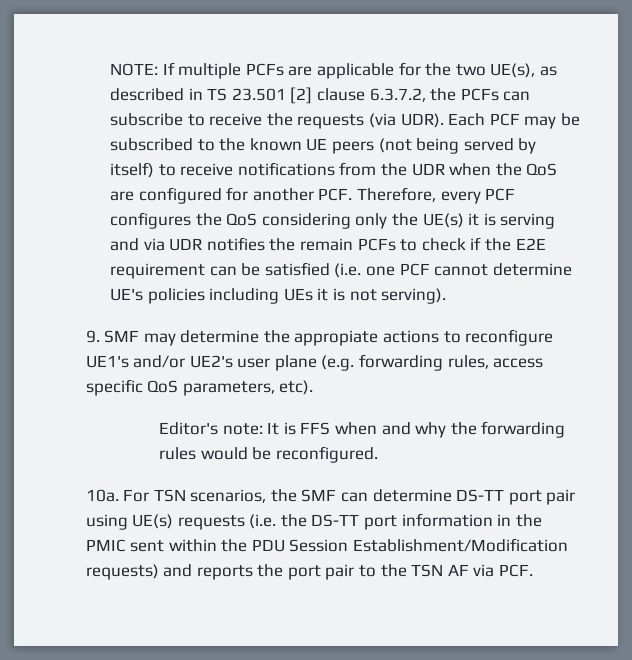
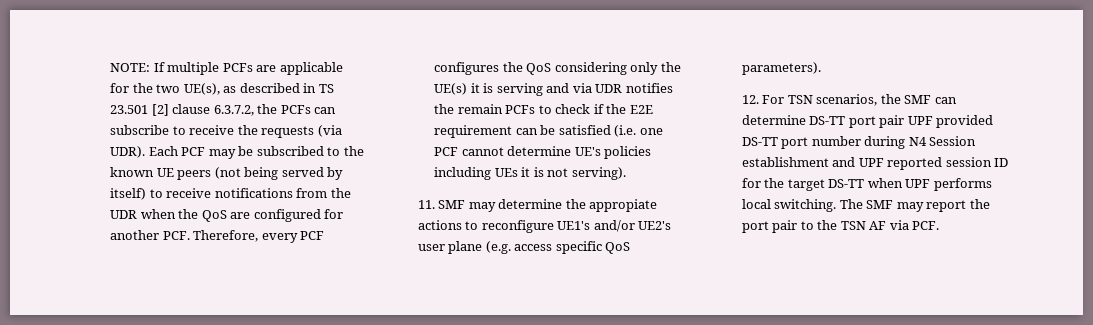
- 9. SMF may determine the appropiate actions to reconfigure UE1's and/or UE2's user plane (e.g. forwarding rules, access specific QoS parameters, etc).
- Editor's note: It is FFS when and why the forwarding rules would be reconfigured.
- 10a. For TSN scenarios, the SMF can determine DS-TT port pair using UE(s) requests (i.e. the DS-TT port information in the PMIC sent within the PDU Session Establishment/Modification requests) and reports the port pair to the TSN AF via PCF.
+ 11. SMF may determine the appropiate actions to reconfigure UE1's and/or UE2's user plane (e.g. access specific QoS parameters).
+ 12. For TSN scenarios, the SMF can determine DS-TT port pair UPF provided DS-TT port number during N4 Session establishment and UPF reported session ID for the target DS-TT when UPF performs local switching. The SMF may report the port pair to the TSN AF via PCF.

